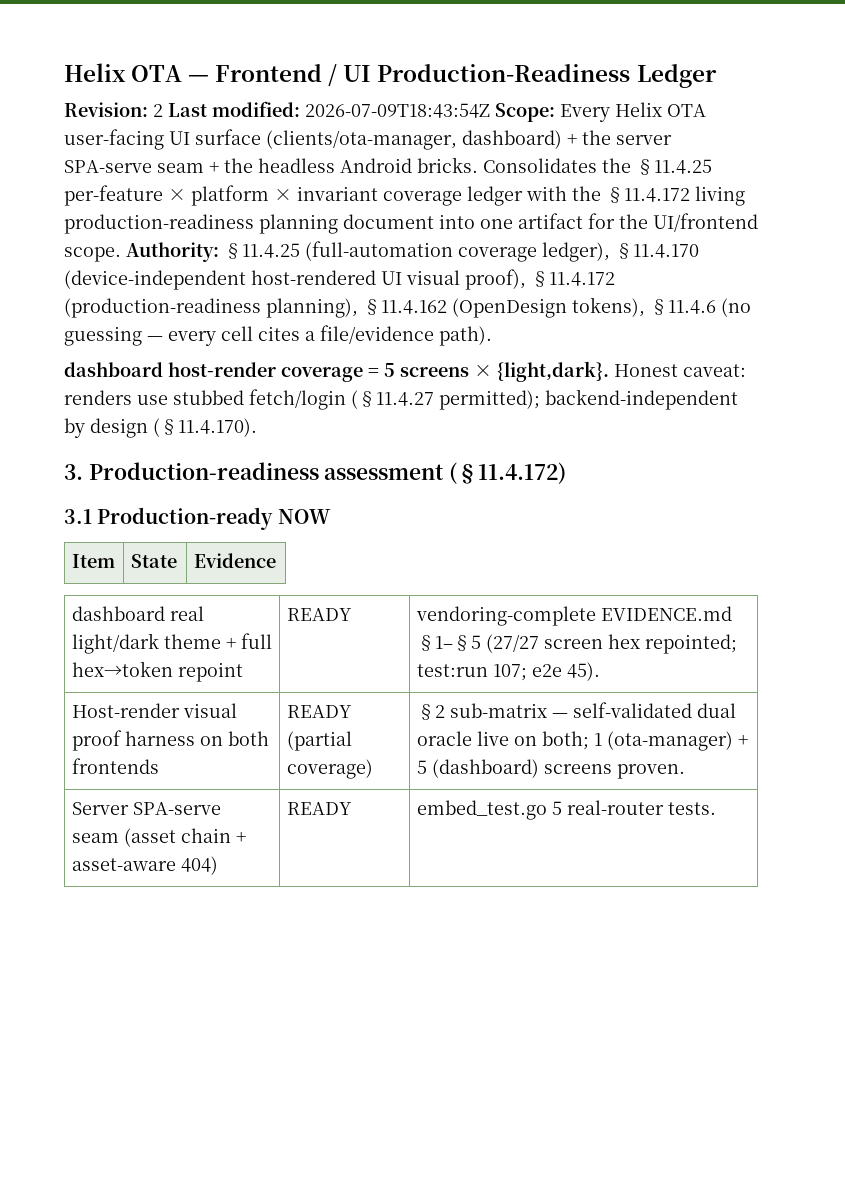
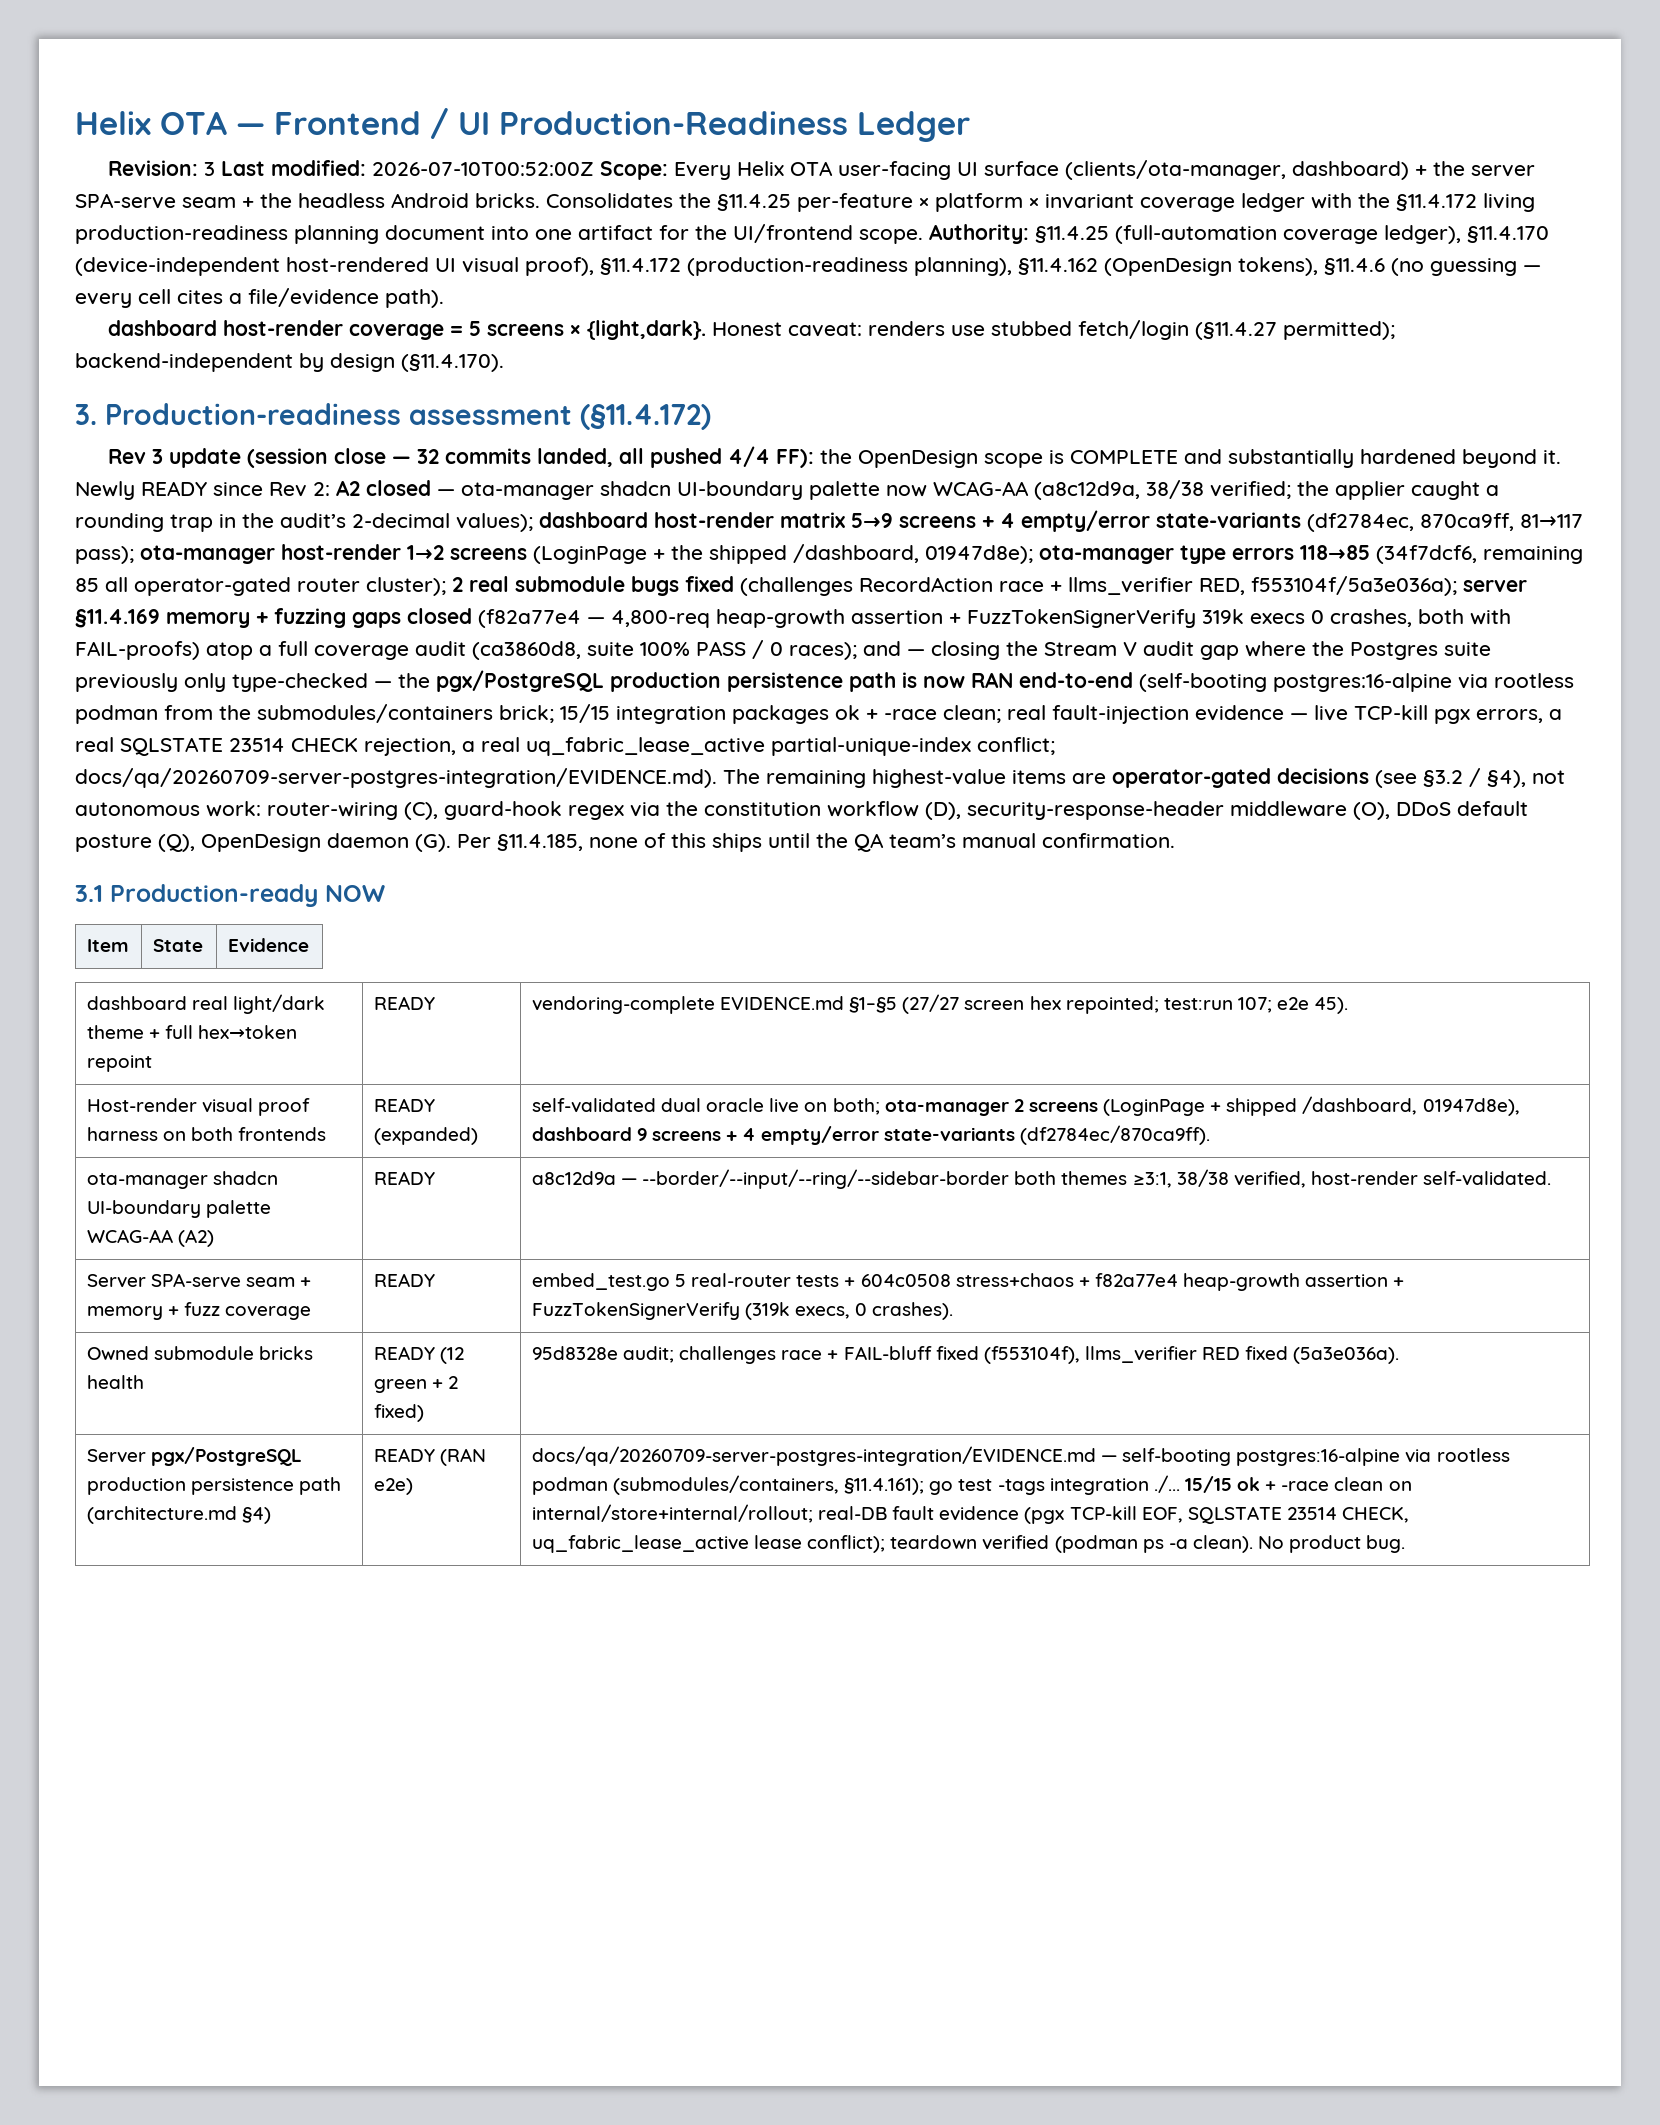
- Revision: 2 Last modified: 2026-07-09T18:43:54Z Scope: Every Helix OTA user-facing UI surface (clients/ota-manager, dashboard) + the server SPA-serve seam + the headless Android bricks.
+ Revision: 3 Last modified: 2026-07-10T00:52:00Z Scope: Every Helix OTA user-facing UI surface (clients/ota-manager, dashboard) + the server SPA-serve seam + the headless Android bricks.
+ Rev 3 update (session close — 32 commits landed, all pushed 4/4 FF): the OpenDesign scope is COMPLETE and substantially hardened beyond it. Newly READY since Rev 2: A2 closed — ota-manager shadcn UI-boundary palette now WCAG-AA (a8c12d9a, 38/38 verified; the applier caught a rounding trap in the audit’s 2-decimal values); dashboard host-render matrix 5→9 screens + 4 empty/error state-variants (df2784ec, 870ca9ff, 81→117 pass); ota-manager host-render 1→2 screens (LoginPage + the shipped /dashboard, 01947d8e); ota-manager type errors 118→85 (34f7dcf6, remaining 85 all operator-gated router cluster); 2 real submodule bugs fixed (challenges RecordAction race + llms_verifier RED, f553104f/5a3e036a); server §11.4.169 memory + fuzzing gaps closed (f82a77e4 — 4,800-req heap-growth assertion + FuzzTokenSignerVerify 319k execs 0 crashes, both with FAIL-proofs) atop a full coverage audit (ca3860d8, suite 100% PASS / 0 races); and — closing the Stream V audit gap where the Postgres suite previously only type-checked — the pgx/PostgreSQL production persistence path is now RAN end-to-end (self-booting postgres:16-alpine via rootless podman from the submodules/containers brick; 15/15 integration packages ok + -race clean; real fault-injection evidence — live TCP-kill pgx errors, a real SQLSTATE 23514 CHECK rejection, a real uq_fabric_lease_active partial-unique-index conflict; docs/qa/20260709-server-postgres-integration/EVIDENCE.md). The remaining highest-value items are operator-gated decisions (see §3.2 / §4), not autonomous work: router-wiring (C), guard-hook regex via the constitution workflow (D), security-response-header middleware (O), DDoS default posture (Q), OpenDesign daemon (G). Per §11.4.185, none of this ships until the QA team’s manual confirmation.
- Host-render visual proof harness on both frontends | READY (partial coverage) | §2 sub-matrix — self-validated dual oracle live on both; 1 (ota-manager) + 5 (dashboard) screens proven.
- Server SPA-serve seam (asset chain + asset-aware 404) | READY | embed_test.go 5 real-router tests.
+ Host-render visual proof harness on both frontends | READY (expanded) | self-validated dual oracle live on both; ota-manager 2 screens (LoginPage + shipped /dashboard, 01947d8e), dashboard 9 screens + 4 empty/error state-variants (df2784ec/870ca9ff).
+ ota-manager shadcn UI-boundary palette WCAG-AA (A2) | READY | a8c12d9a — --border/--input/--ring/--sidebar-border both themes ≥3:1, 38/38 verified, host-render self-validated.
+ Server SPA-serve seam + memory + fuzz coverage | READY | embed_test.go 5 real-router tests + 604c0508 stress+chaos + f82a77e4 heap-growth assertion + FuzzTokenSignerVerify (319k execs, 0 crashes).
+ Owned submodule bricks health | READY (12 green + 2 fixed) | 95d8328e audit; challenges race + FAIL-bluff fixed (f553104f), llms_verifier RED fixed (5a3e036a).
+ Server pgx/PostgreSQL production persistence path (architecture.md §4) | READY (RAN e2e) | docs/qa/20260709-server-postgres-integration/EVIDENCE.md — self-booting postgres:16-alpine via rootless podman (submodules/containers, §11.4.161); go test -tags integration ./... 15/15 ok + -race clean on internal/store+internal/rollout; real-DB fault evidence (pgx TCP-kill EOF, SQLSTATE 23514 CHECK, uq_fabric_lease_active lease conflict); teardown verified (podman ps -a clean). No product bug.

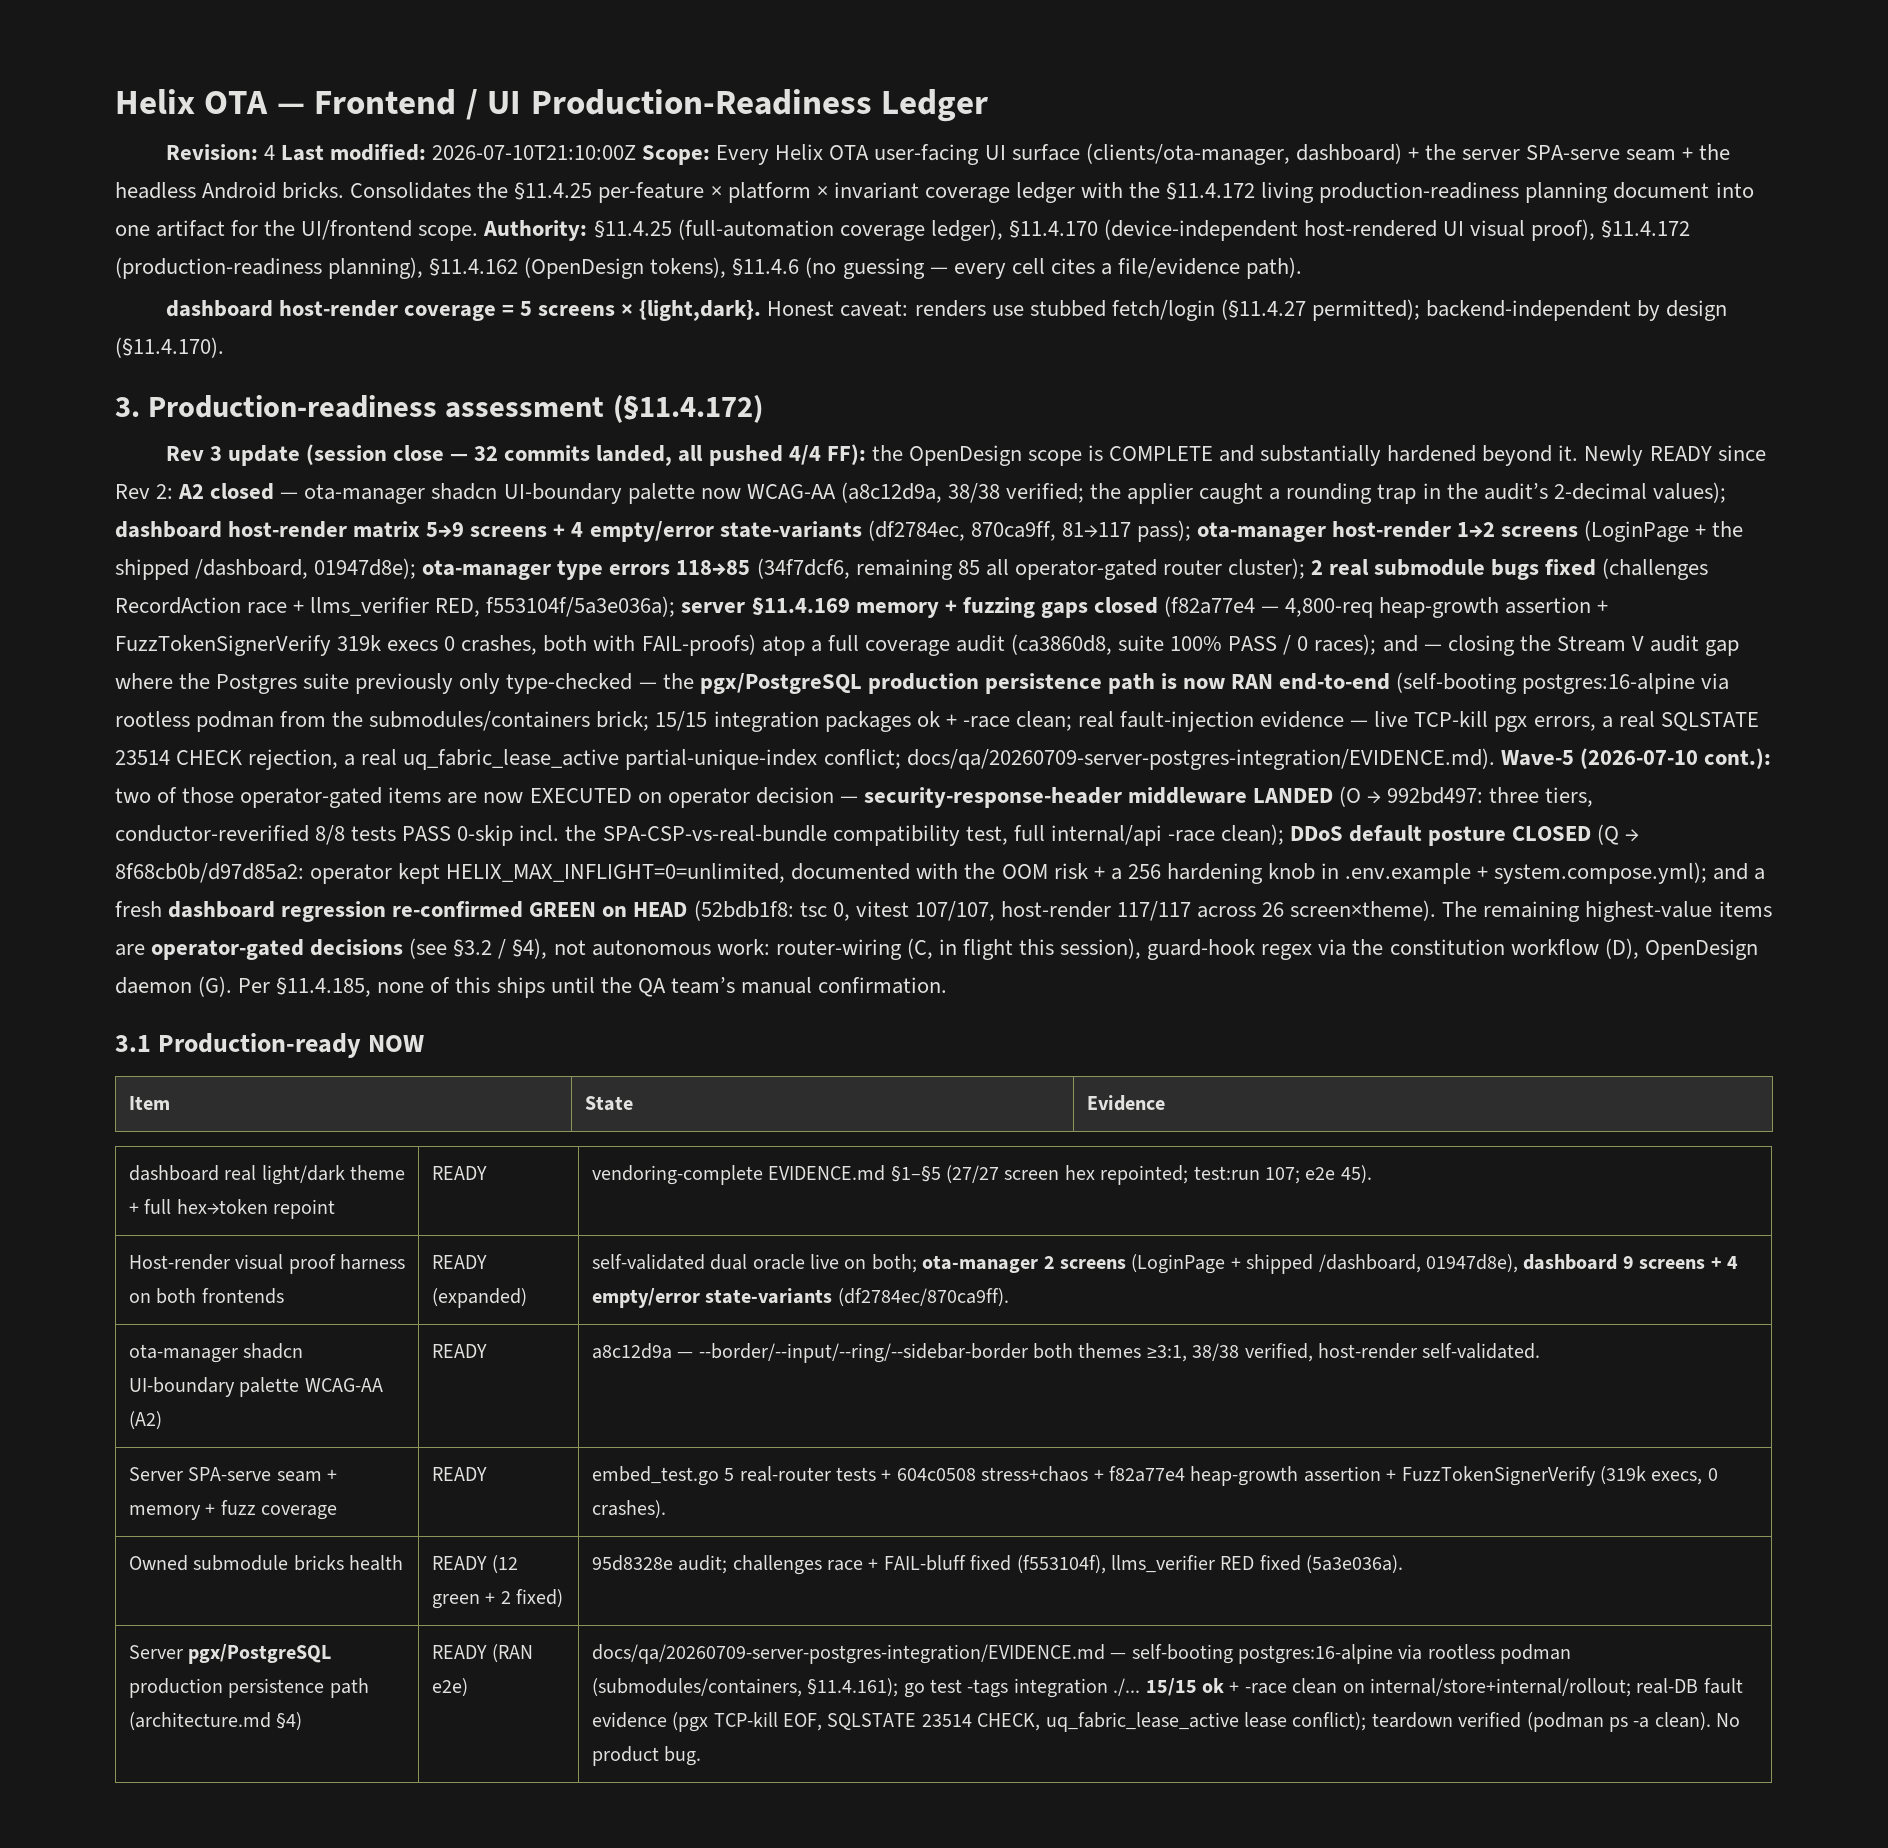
- Revision: 3 Last modified: 2026-07-10T00:52:00Z Scope: Every Helix OTA user-facing UI surface (clients/ota-manager, dashboard) + the server SPA-serve seam + the headless Android bricks.
+ Revision: 4 Last modified: 2026-07-10T21:10:00Z Scope: Every Helix OTA user-facing UI surface (clients/ota-manager, dashboard) + the server SPA-serve seam + the headless Android bricks.
- docs/qa/20260709-server-postgres-integration/EVIDENCE.md). The remaining highest-value items are operator-gated decisions (see §3.2 / §4), not autonomous work:
+ docs/qa/20260709-server-postgres-integration/EVIDENCE.md). Wave-5 (2026-07-10 cont.): two of those operator-gated items are now EXECUTED on operator decision — security-response-header middleware LANDED (O → 992bd497: three tiers, conductor-reverified 8/8 tests PASS 0-skip incl. the SPA-CSP-vs-real-bundle compatibility test, full internal/api -race clean); DDoS default posture CLOSED (Q → 8f68cb0b/d97d85a2: operator kept HELIX_MAX_INFLIGHT=0=unlimited, documented with the OOM risk + a 256 hardening knob in .env.example + system.compose.yml); and a fresh dashboard regression re-confirmed GREEN on HEAD (52bdb1f8: tsc 0, vitest 107/107, host-render 117/117 across 26 screen×theme). The remaining highest-value items are operator-gated decisions (see §3.2 / §4), not autonomous work:
- router-wiring (C), guard-hook regex via the constitution workflow (D), security-response-header middleware (O), DDoS default posture (Q), OpenDesign daemon (G). Per §11.4.185, none of this ships until the QA team’s manual confirmation.
+ router-wiring (C, in flight this session), guard-hook regex via the constitution workflow (D), OpenDesign daemon (G). Per §11.4.185, none of this ships until the QA team’s manual confirmation.

